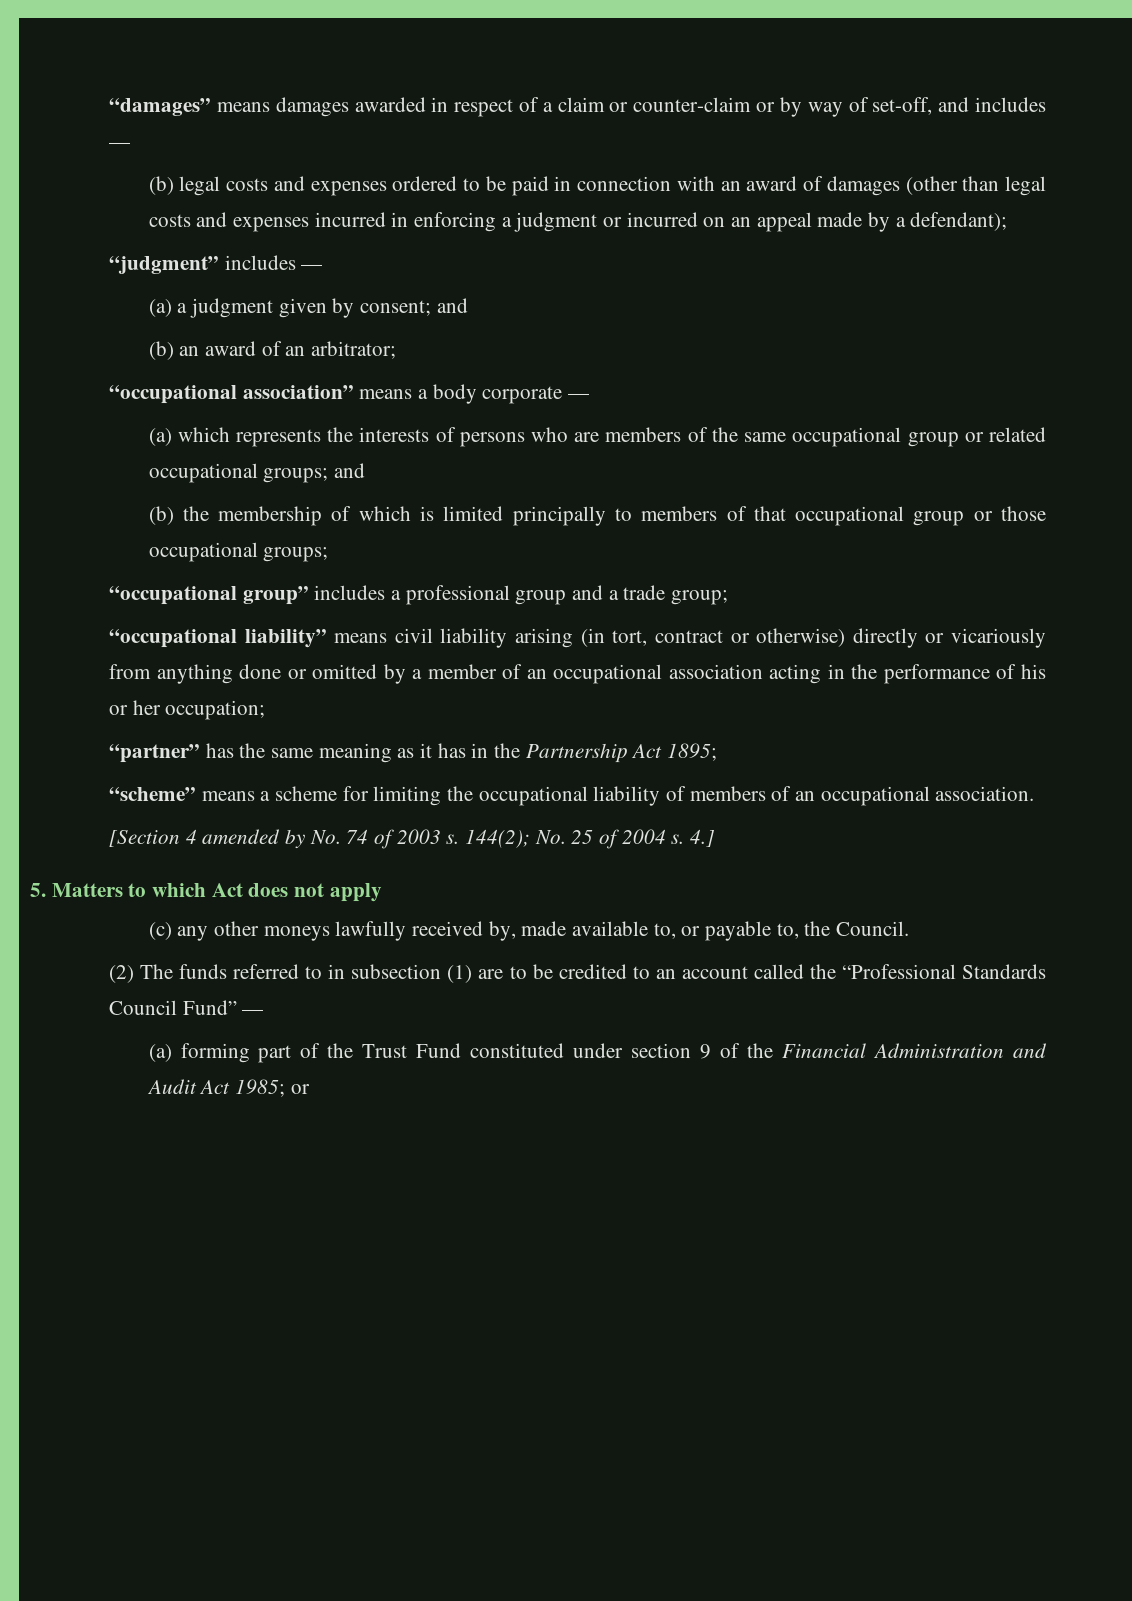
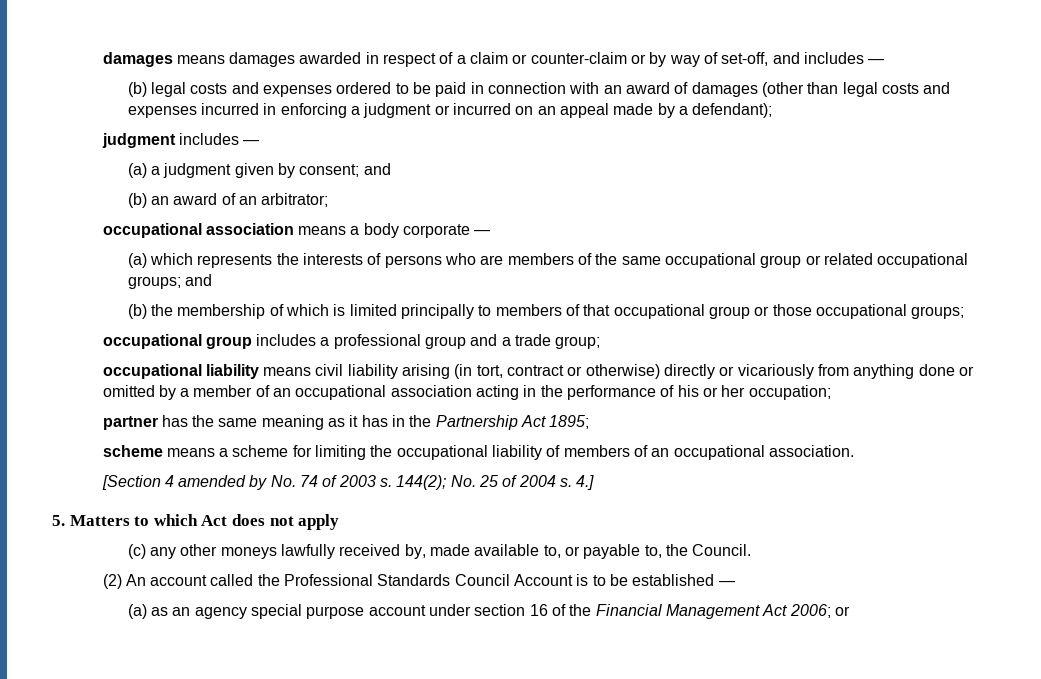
- “damages” means damages awarded in respect of a claim or counter-claim or by way of set-off, and includes —
+ damages means damages awarded in respect of a claim or counter-claim or by way of set-off, and includes —
- “judgment” includes —
+ judgment includes —
- “occupational association” means a body corporate —
+ occupational association means a body corporate —
- “occupational group” includes a professional group and a trade group;
+ occupational group includes a professional group and a trade group;
- “occupational liability” means civil liability arising (in tort, contract or otherwise) directly or vicariously from anything done or omitted by a member of an occupational association acting in the performance of his or her occupation;
+ occupational liability means civil liability arising (in tort, contract or otherwise) directly or vicariously from anything done or omitted by a member of an occupational association acting in the performance of his or her occupation;
- “partner” has the same meaning as it has in the Partnership Act 1895;
+ partner has the same meaning as it has in the Partnership Act 1895;
- “scheme” means a scheme for limiting the occupational liability of members of an occupational association.
+ scheme means a scheme for limiting the occupational liability of members of an occupational association.
- (2) The funds referred to in subsection (1) are to be credited to an account called the “Professional Standards Council Fund” —
- (a) forming part of the Trust Fund constituted under section 9 of the Financial Administration and Audit Act 1985; or
+ (2) An account called the Professional Standards Council Account is to be established —
+ (a) as an agency special purpose account under section 16 of the Financial Management Act 2006; or

